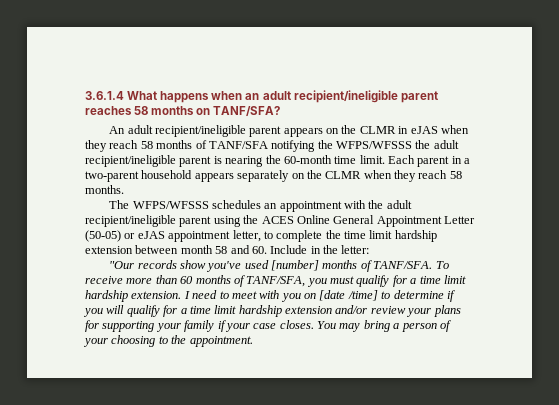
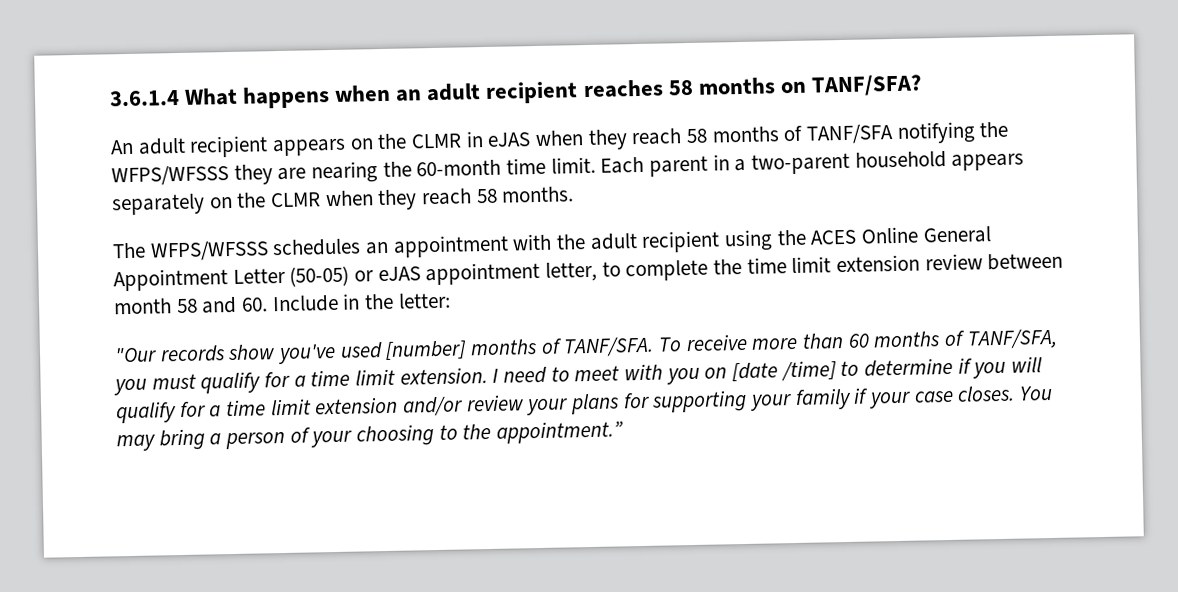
- 3.6.1.4 What happens when an adult recipient/ineligible parent reaches 58 months on TANF/SFA?
+ 3.6.1.4 What happens when an adult recipient reaches 58 months on TANF/SFA?
- An adult recipient/ineligible parent appears on the CLMR in eJAS when they reach 58 months of TANF/SFA notifying the WFPS/WFSSS the adult recipient/ineligible parent is nearing the 60-month time limit.
+ An adult recipient appears on the CLMR in eJAS when they reach 58 months of TANF/SFA notifying the WFPS/WFSSS they are nearing the 60-month time limit.
- The WFPS/WFSSS schedules an appointment with the adult recipient/ineligible parent using the ACES Online General Appointment Letter (50-05) or eJAS appointment letter, to complete the time limit hardship extension between month 58 and 60. Include in the letter:
+ The WFPS/WFSSS schedules an appointment with the adult recipient using the ACES Online General Appointment Letter (50-05) or eJAS appointment letter, to complete the time limit extension review between month 58 and 60. Include in the letter:
- To receive more than 60 months of TANF/SFA, you must qualify for a time limit hardship extension.
+ To receive more than 60 months of TANF/SFA, you must qualify for a time limit extension.
- I need to meet with you on [date /time] to determine if you will qualify for a time limit hardship extension and/or review your plans for supporting your family if your case closes.
+ I need to meet with you on [date /time] to determine if you will qualify for a time limit extension and/or review your plans for supporting your family if your case closes.
- You may bring a person of your choosing to the appointment.
+ You may bring a person of your choosing to the appointment.”

